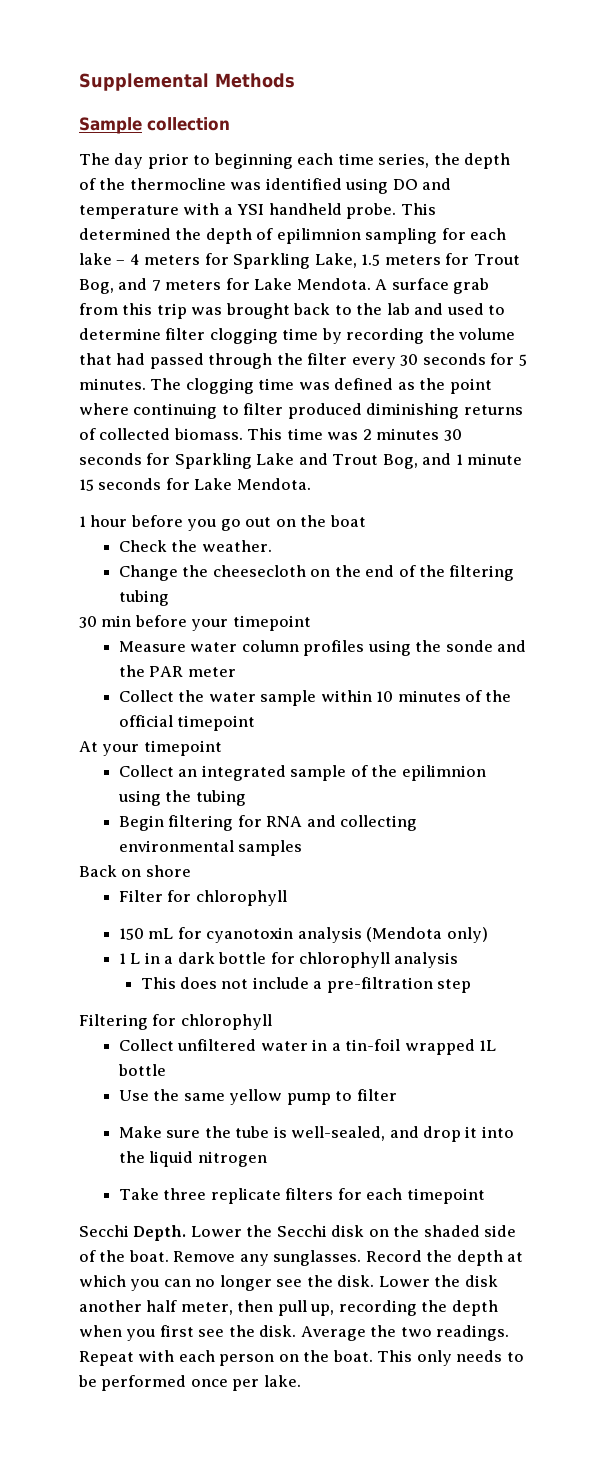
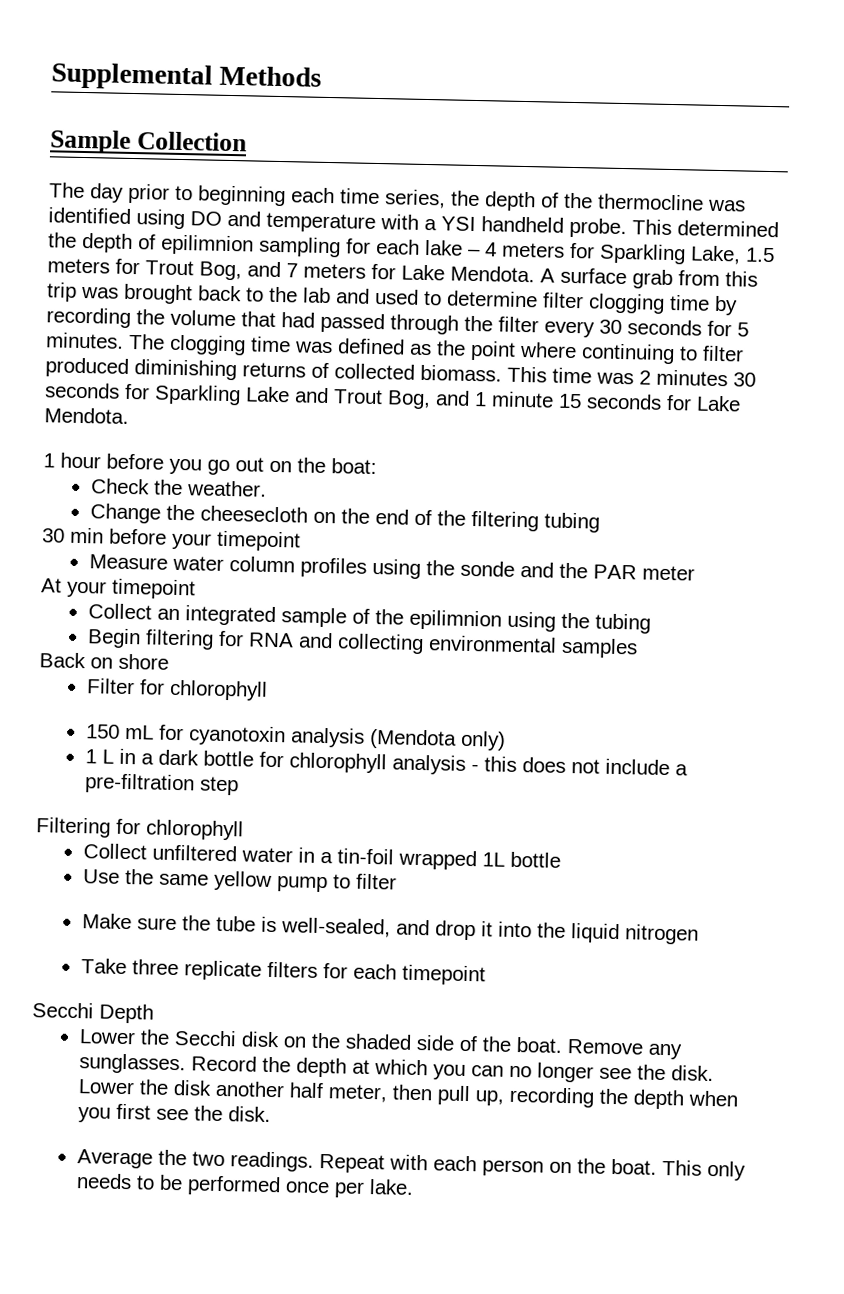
- Sample collection
+ Sample Collection
- 1 hour before you go out on the boat
+ 1 hour before you go out on the boat:
- Collect the water sample within 10 minutes of the official timepoint
- 1 L in a dark bottle for chlorophyll analysis
- This does not include a pre-filtration step
+ 1 L in a dark bottle for chlorophyll analysis - this does not include a pre-filtration step
- Secchi Depth. Lower the Secchi disk on the shaded side of the boat.
+ Secchi Depth
+ Lower the Secchi disk on the shaded side of the boat.
- Lower the disk another half meter, then pull up, recording the depth when you first see the disk. Average the two readings.
+ Lower the disk another half meter, then pull up, recording the depth when you first see the disk.
+ Average the two readings.

